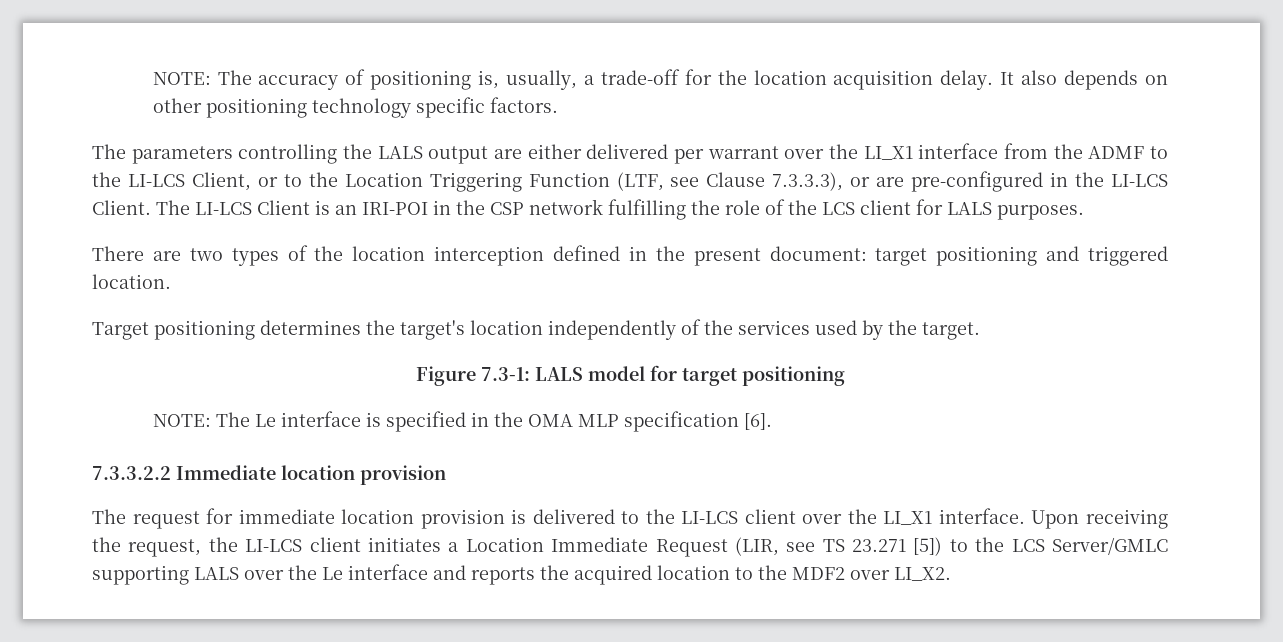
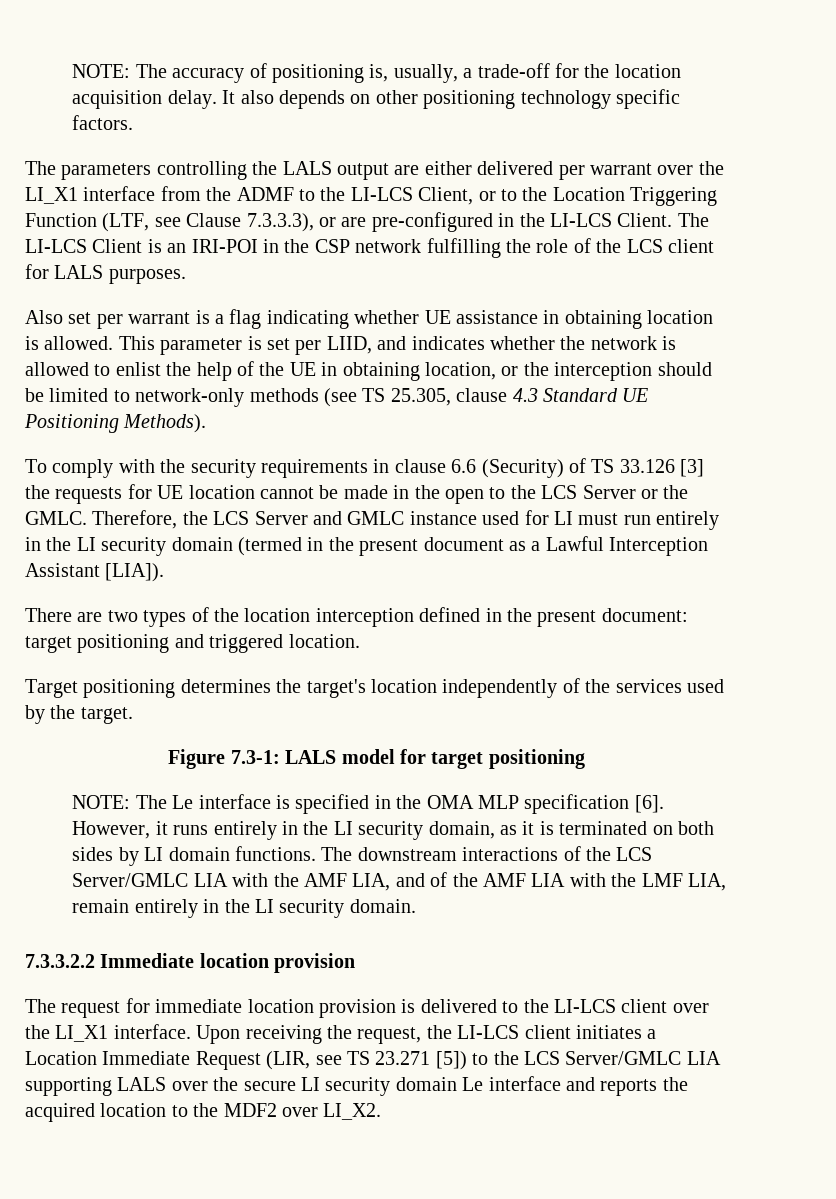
+ Also set per warrant is a flag indicating whether UE assistance in obtaining location is allowed. This parameter is set per LIID, and indicates whether the network is allowed to enlist the help of the UE in obtaining location, or the interception should be limited to network-only methods (see TS 25.305, clause 4.3 Standard UE Positioning Methods).
+ To comply with the security requirements in clause 6.6 (Security) of TS 33.126 [3] the requests for UE location cannot be made in the open to the LCS Server or the GMLC. Therefore, the LCS Server and GMLC instance used for LI must run entirely in the LI security domain (termed in the present document as a Lawful Interception Assistant [LIA]).
+ However, it runs entirely in the LI security domain, as it is terminated on both sides by LI domain functions. The downstream interactions of the LCS Server/GMLC LIA with the AMF LIA, and of the AMF LIA with the LMF LIA, remain entirely in the LI security domain.
- Upon receiving the request, the LI-LCS client initiates a Location Immediate Request (LIR, see TS 23.271 [5]) to the LCS Server/GMLC supporting LALS over the Le interface and reports the acquired location to the MDF2 over LI_X2.
+ Upon receiving the request, the LI-LCS client initiates a Location Immediate Request (LIR, see TS 23.271 [5]) to the LCS Server/GMLC LIA supporting LALS over the secure LI security domain Le interface and reports the acquired location to the MDF2 over LI_X2.

